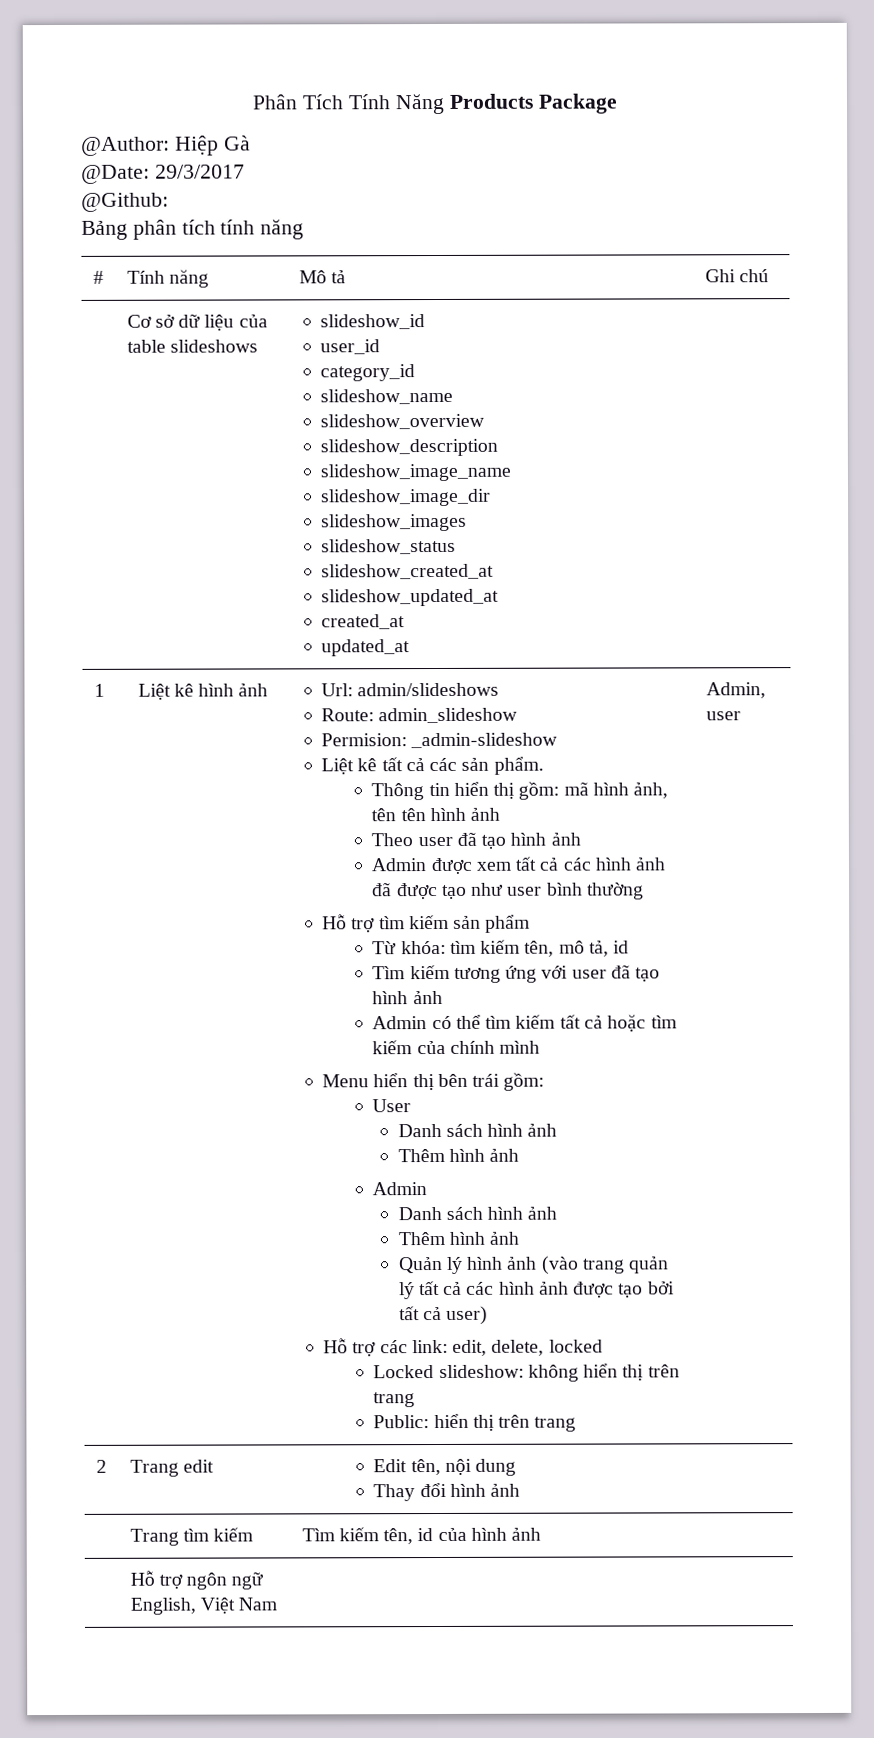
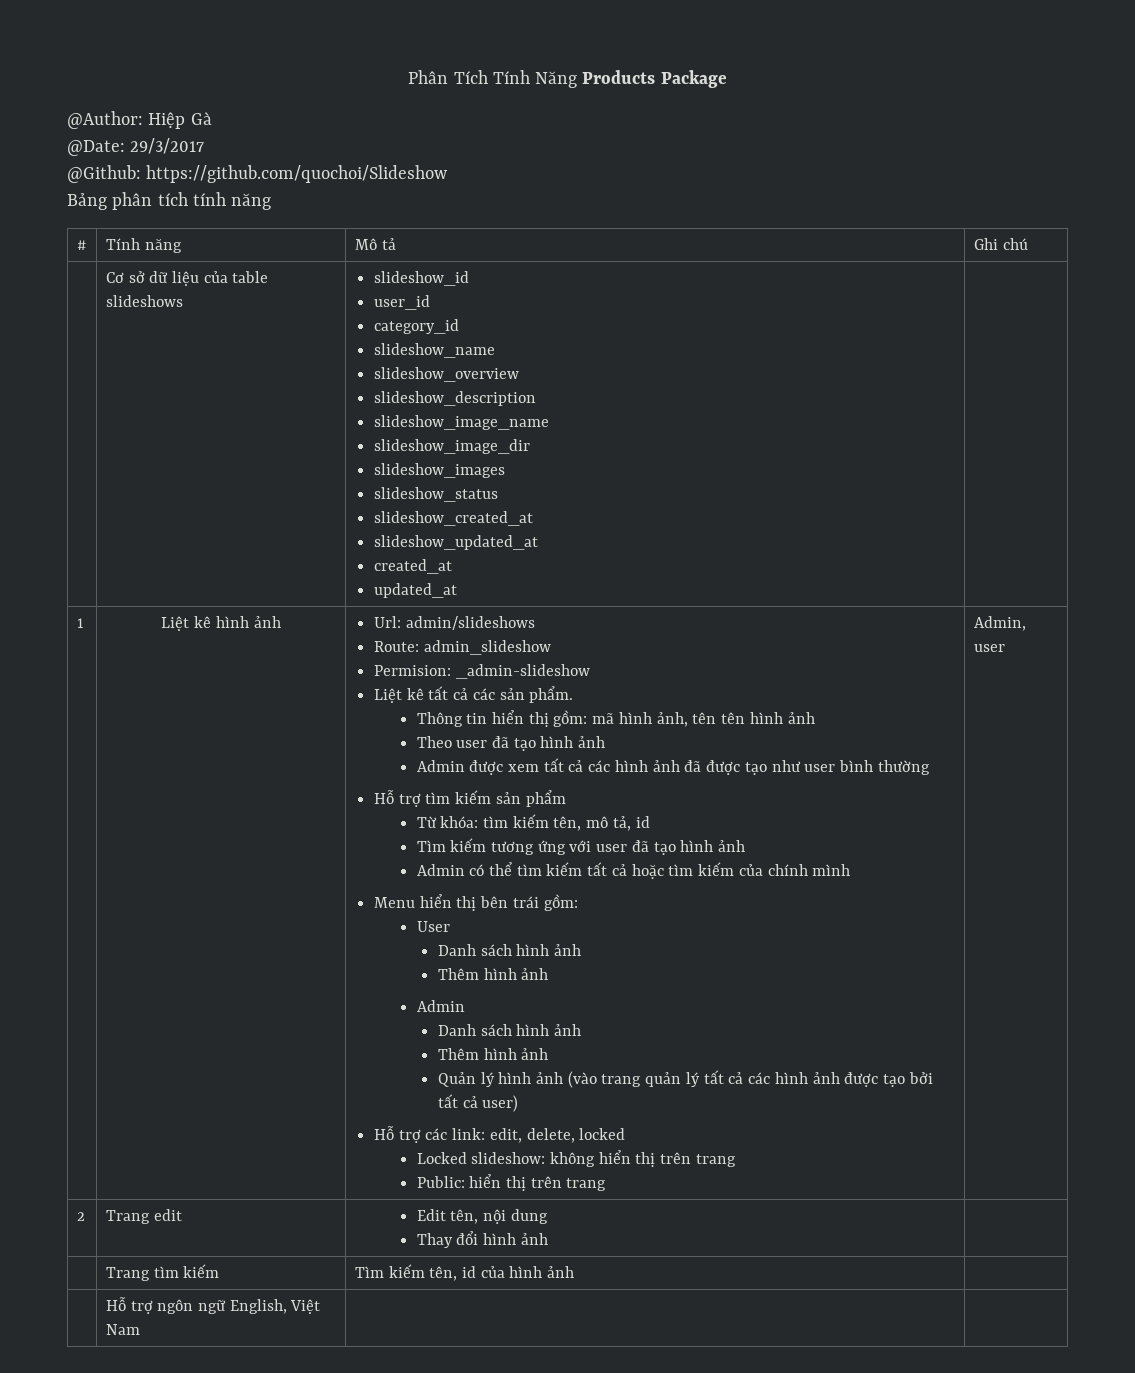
- @Github:
+ @Github: https://github.com/quochoi/Slideshow

